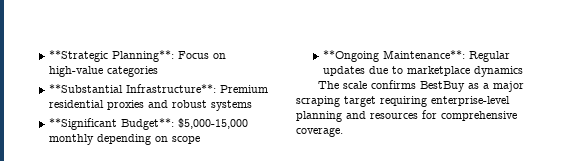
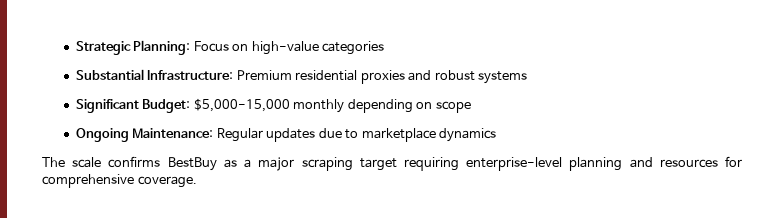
- **Strategic Planning**: Focus on high-value categories
+ Strategic Planning: Focus on high-value categories
- **Substantial Infrastructure**: Premium residential proxies and robust systems
+ Substantial Infrastructure: Premium residential proxies and robust systems
- **Significant Budget**: $5,000-15,000 monthly depending on scope
+ Significant Budget: $5,000-15,000 monthly depending on scope
- **Ongoing Maintenance**: Regular updates due to marketplace dynamics
+ Ongoing Maintenance: Regular updates due to marketplace dynamics

